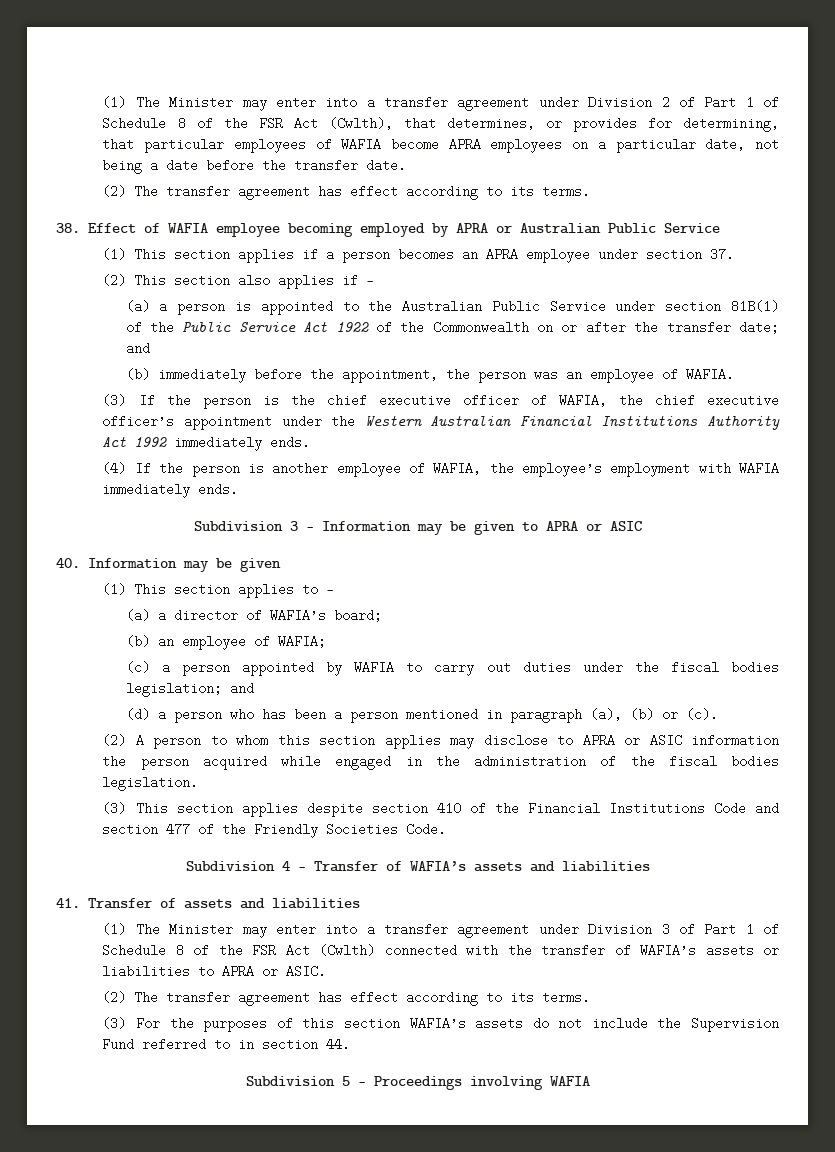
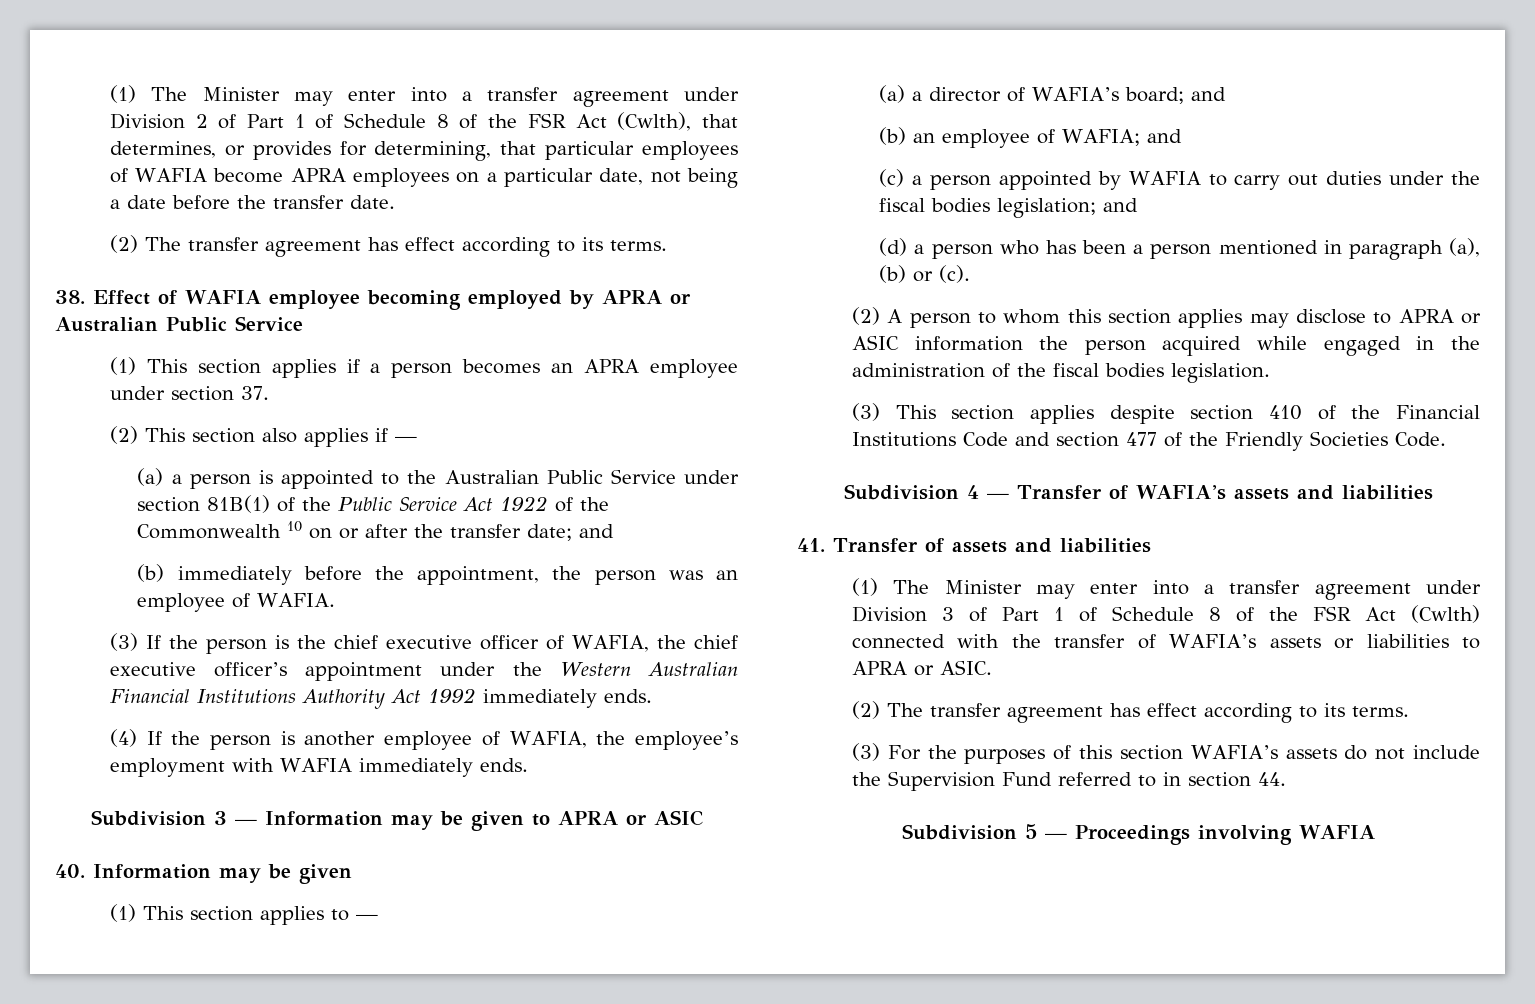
- (a) a person is appointed to the Australian Public Service under section 81B(1) of the Public Service Act 1922 of the Commonwealth on or after the transfer date; and
+ (a) a person is appointed to the Australian Public Service under section 81B(1) of the Public Service Act 1922 of the Commonwealth 10 on or after the transfer date; and
- (a) a director of WAFIA’s board;
+ (a) a director of WAFIA’s board; and
- (b) an employee of WAFIA;
+ (b) an employee of WAFIA; and

